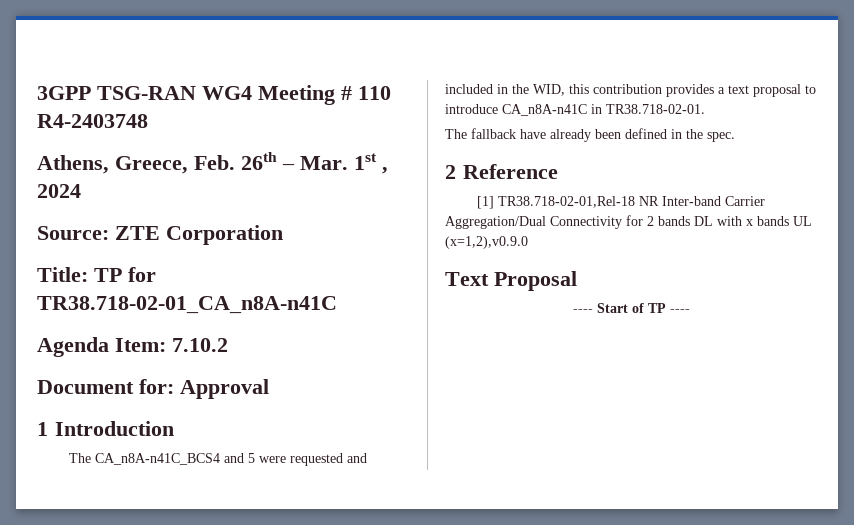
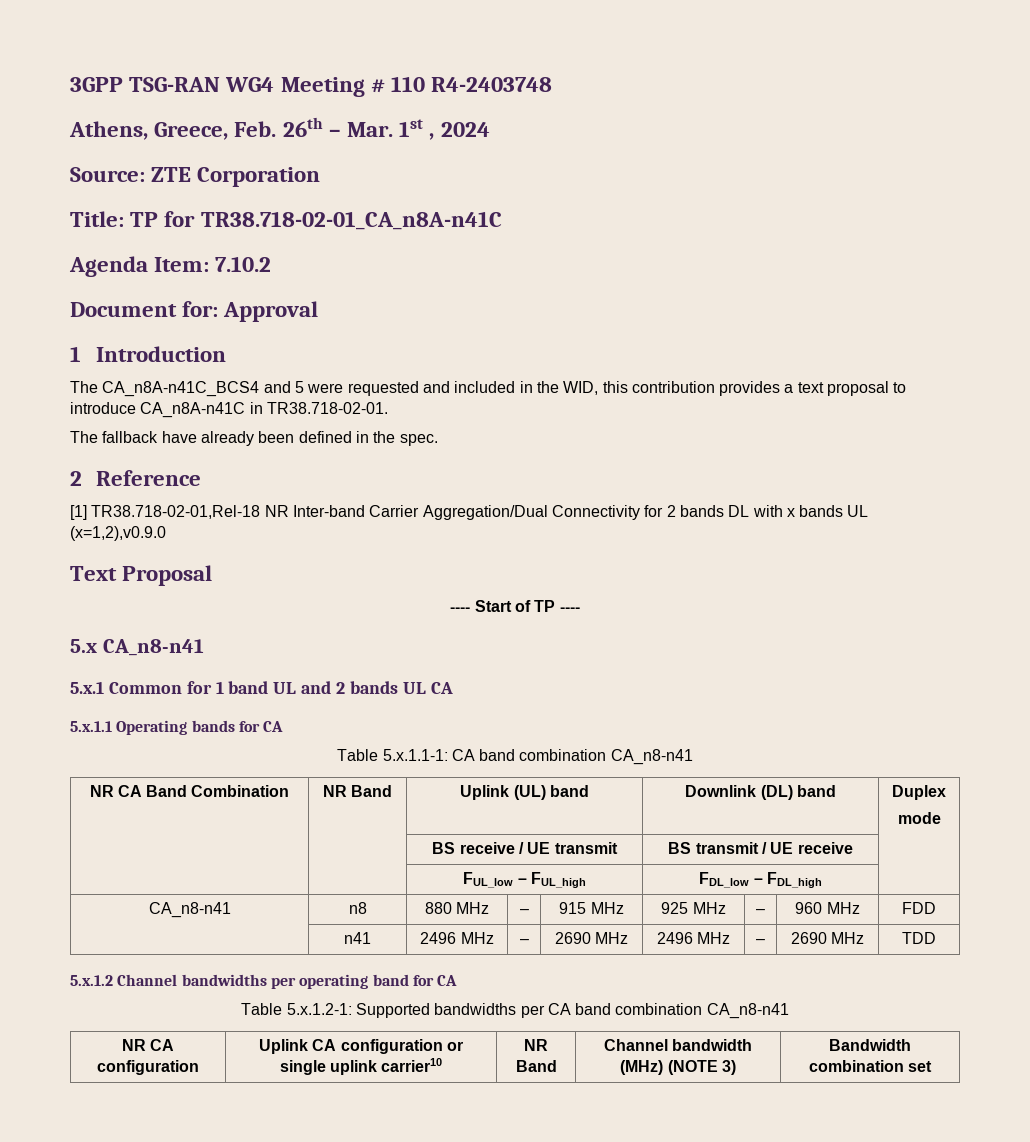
+ 5.x CA_n8-n41
+ 5.x.1 Common for 1 band UL and 2 bands UL CA
+ 5.x.1.1 Operating bands for CA
+ Table 5.x.1.1-1: CA band combination CA_n8-n41
+ NR CA Band Combination | NR Band | Uplink (UL) band | Downlink (DL) band | Duplex
+ mode
+ | | BS receive / UE transmit | BS transmit / UE receive |
+ | | FUL_low – FUL_high | FDL_low – FDL_high |
+ CA_n8-n41 | n8 | 880 MHz | – | 915 MHz | 925 MHz | – | 960 MHz | FDD
+ | n41 | 2496 MHz | – | 2690 MHz | 2496 MHz | – | 2690 MHz | TDD
+ 5.x.1.2 Channel bandwidths per operating band for CA
+ Table 5.x.1.2-1: Supported bandwidths per CA band combination CA_n8-n41
+ NR CA configuration | Uplink CA configuration or single uplink carrier10 | NR Band | Channel bandwidth (MHz) (NOTE 3) | Bandwidth combination set

